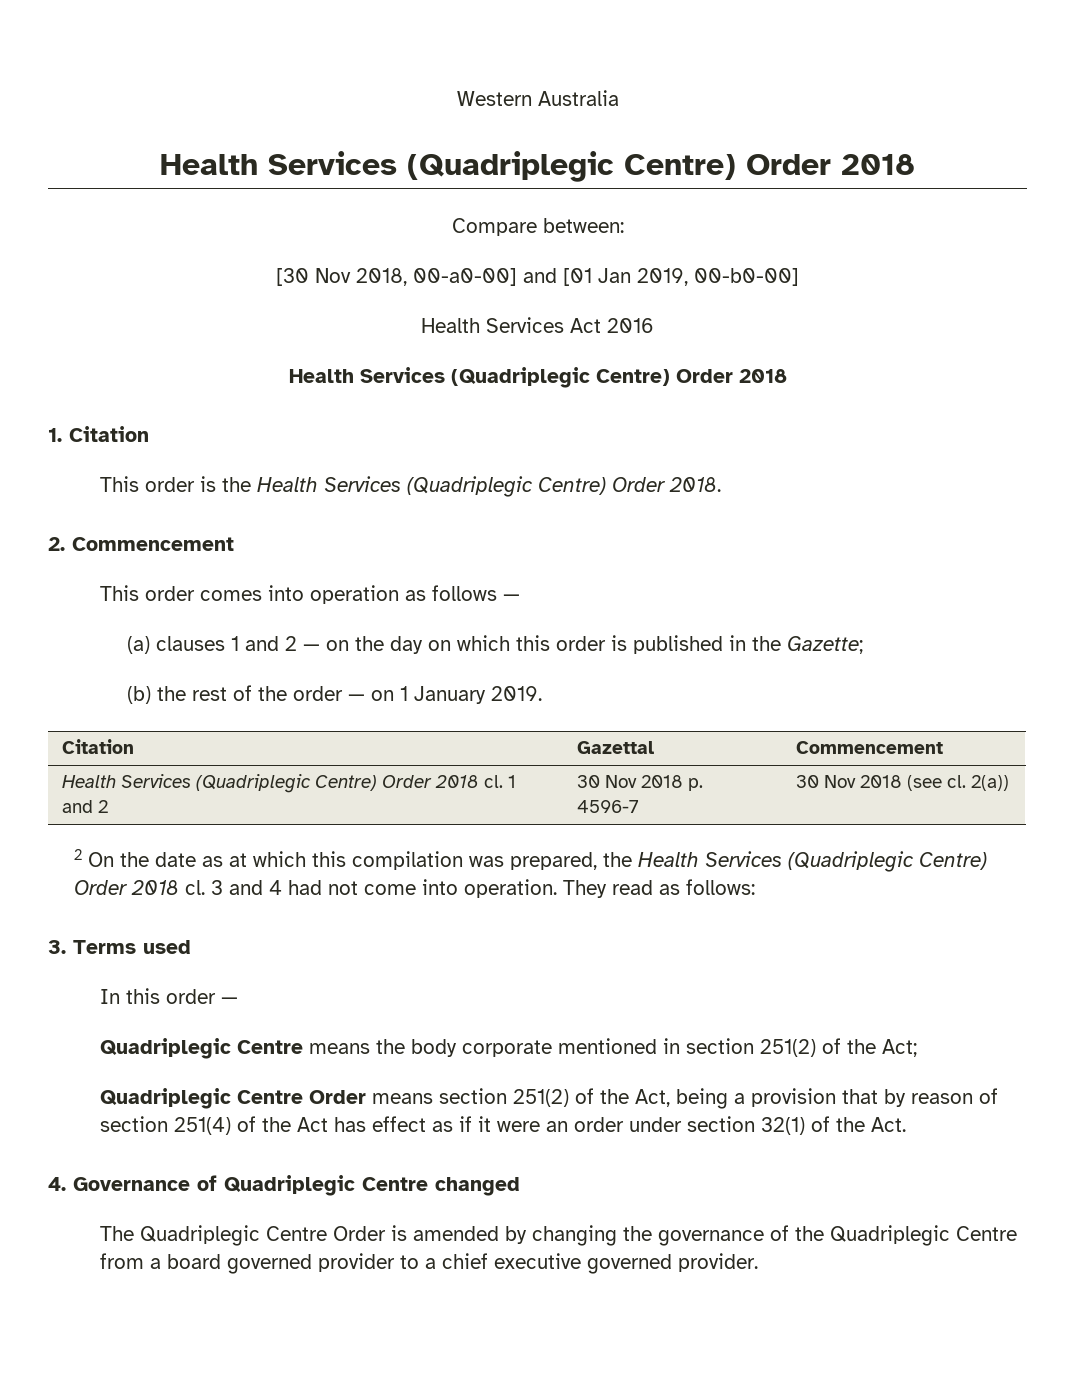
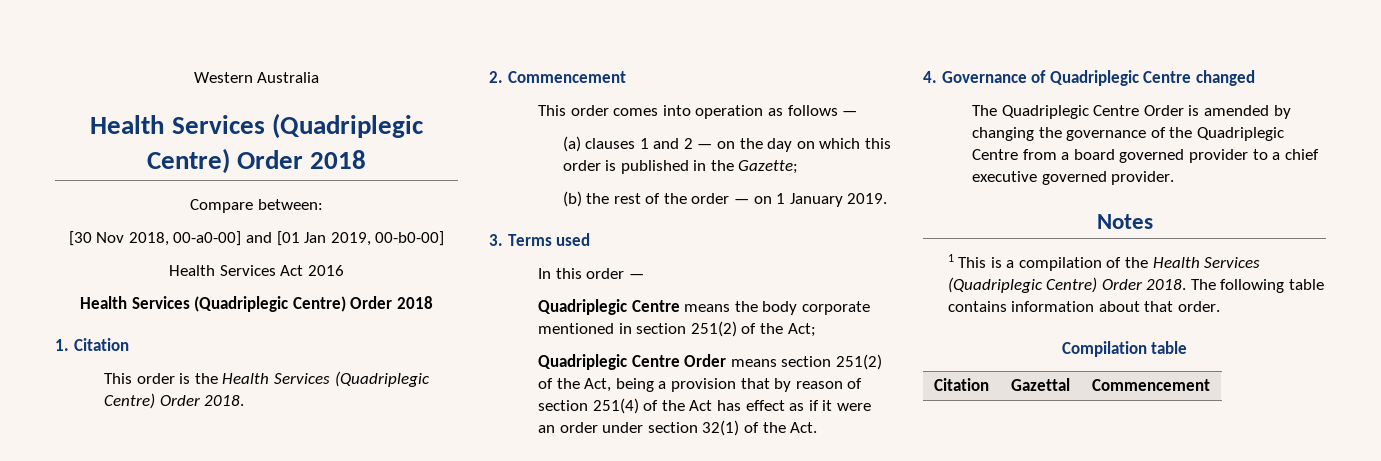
- Citation | Gazettal | Commencement
- Health Services (Quadriplegic Centre) Order 2018 cl. 1 and 2 | 30 Nov 2018 p. 4596-7 | 30 Nov 2018 (see cl. 2(a))
- 2 On the date as at which this compilation was prepared, the Health Services (Quadriplegic Centre) Order 2018 cl. 3 and 4 had not come into operation. They read as follows:
+ Notes
+ 1 This is a compilation of the Health Services (Quadriplegic Centre) Order 2018. The following table contains information about that order.
+ Compilation table
+ Citation | Gazettal | Commencement

